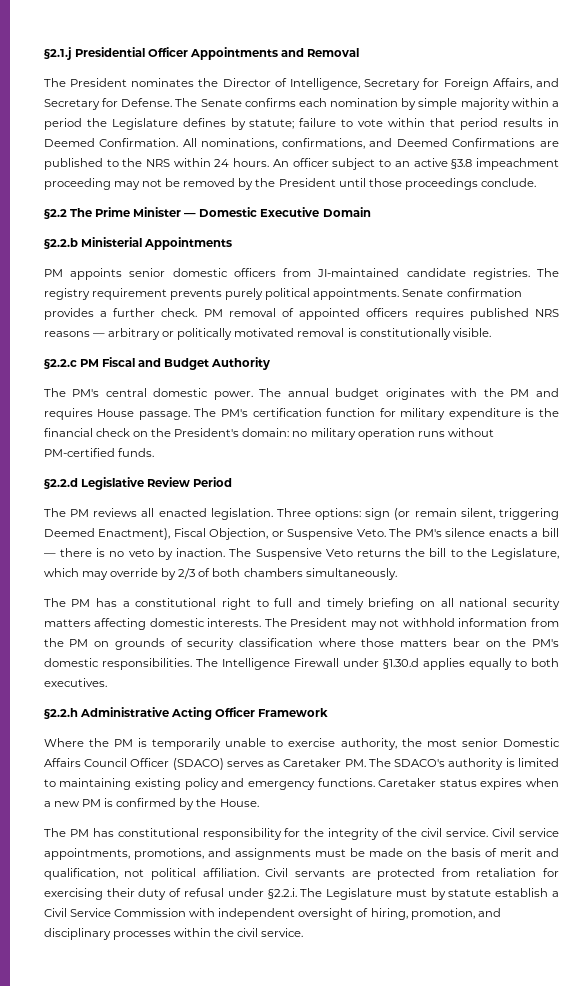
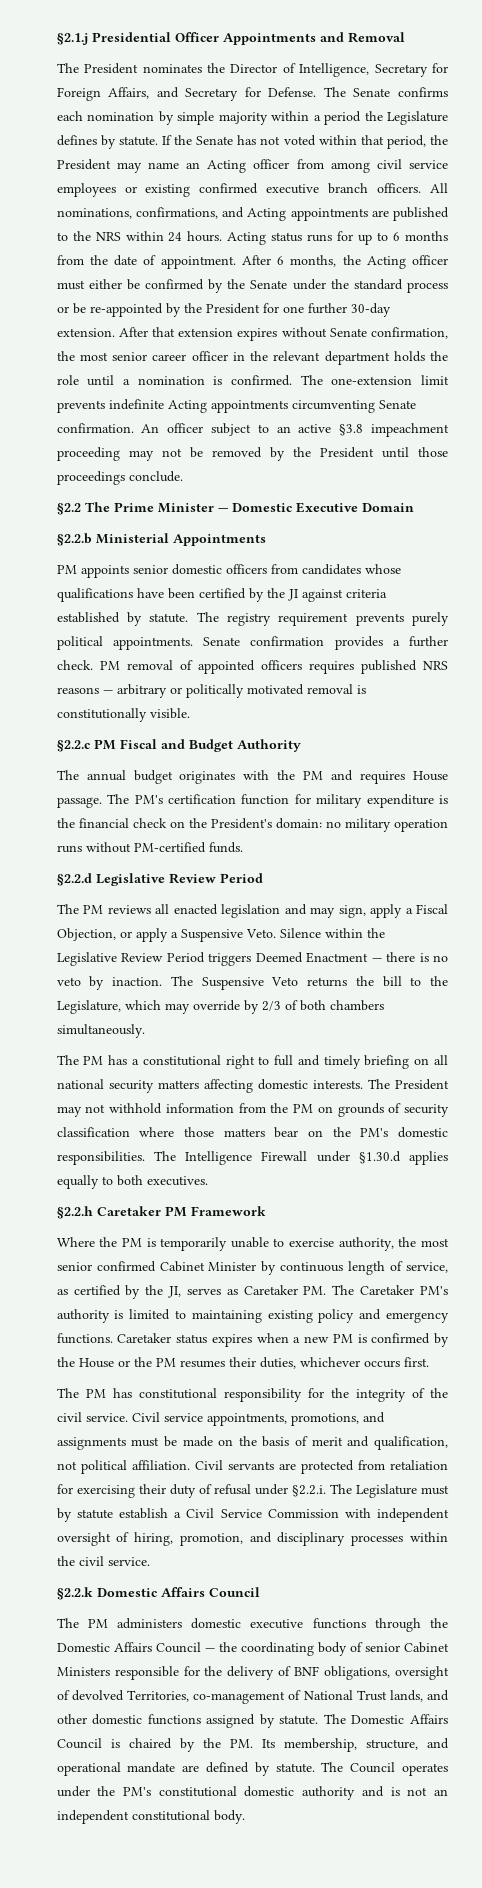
- The Senate confirms each nomination by simple majority within a period the Legislature defines by statute; failure to vote within that period results in Deemed Confirmation.
+ The Senate confirms each nomination by simple majority within a period the Legislature defines by statute. If the Senate has not voted within that period, the President may name an Acting officer from among civil service employees or existing confirmed executive branch officers.
- All nominations, confirmations, and Deemed Confirmations are published to the NRS within 24 hours.
+ All nominations, confirmations, and Acting appointments are published to the NRS within 24 hours.
+ Acting status runs for up to 6 months from the date of appointment. After 6 months, the Acting officer must either be confirmed by the Senate under the standard process or be re-appointed by the President for one further 30-day extension. After that extension expires without Senate confirmation, the most senior career officer in the relevant department holds the role until a nomination is confirmed. The one-extension limit prevents indefinite Acting appointments circumventing Senate confirmation.
- PM appoints senior domestic officers from JI-maintained candidate registries.
+ PM appoints senior domestic officers from candidates whose qualifications have been certified by the JI against criteria established by statute.
- The PM's central domestic power. The annual budget originates with the PM and requires House passage.
+ The annual budget originates with the PM and requires House passage.
- The PM reviews all enacted legislation. Three options: sign (or remain silent, triggering Deemed Enactment), Fiscal Objection, or Suspensive Veto. The PM's silence enacts a bill — there is no veto by inaction.
+ The PM reviews all enacted legislation and may sign, apply a Fiscal Objection, or apply a Suspensive Veto. Silence within the Legislative Review Period triggers Deemed Enactment — there is no veto by inaction.
- §2.2.h Administrative Acting Officer Framework
+ §2.2.h Caretaker PM Framework
- Where the PM is temporarily unable to exercise authority, the most senior Domestic Affairs Council Officer (SDACO) serves as Caretaker PM. The SDACO's authority is limited to maintaining existing policy and emergency functions.
+ Where the PM is temporarily unable to exercise authority, the most senior confirmed Cabinet Minister by continuous length of service, as certified by the JI, serves as Caretaker PM. The Caretaker PM's authority is limited to maintaining existing policy and emergency functions.
- Caretaker status expires when a new PM is confirmed by the House.
+ Caretaker status expires when a new PM is confirmed by the House or the PM resumes their duties, whichever occurs first.
+ §2.2.k Domestic Affairs Council
+ The PM administers domestic executive functions through the Domestic Affairs Council — the coordinating body of senior Cabinet Ministers responsible for the delivery of BNF obligations, oversight of devolved Territories, co-management of National Trust lands, and other domestic functions assigned by statute. The Domestic Affairs Council is chaired by the PM. Its membership, structure, and operational mandate are defined by statute. The Council operates under the PM's constitutional domestic authority and is not an independent constitutional body.

